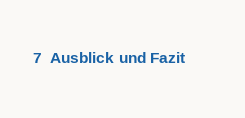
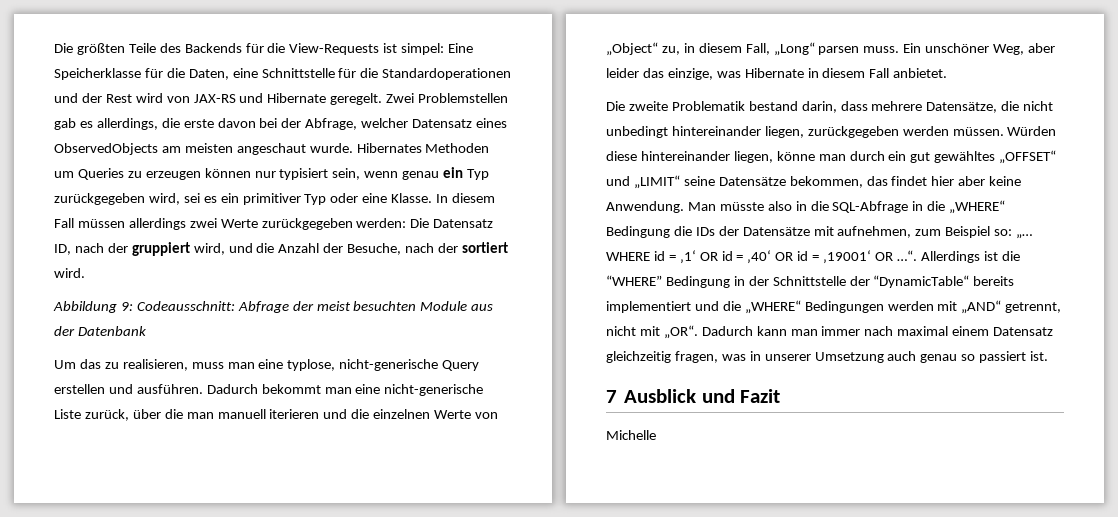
+ Die größten Teile des Backends für die View-Requests ist simpel: Eine Speicherklasse für die Daten, eine Schnittstelle für die Standardoperationen und der Rest wird von JAX-RS und Hibernate geregelt. Zwei Problemstellen gab es allerdings, die erste davon bei der Abfrage, welcher Datensatz eines ObservedObjects am meisten angeschaut wurde. Hibernates Methoden um Queries zu erzeugen können nur typisiert sein, wenn genau ein Typ zurückgegeben wird, sei es ein primitiver Typ oder eine Klasse. In diesem Fall müssen allerdings zwei Werte zurückgegeben werden: Die Datensatz ID, nach der gruppiert wird, und die Anzahl der Besuche, nach der sortiert wird.
+ Abbildung 9: Codeausschnitt: Abfrage der meist besuchten Module aus der Datenbank
+ Um das zu realisieren, muss man eine typlose, nicht-generische Query erstellen und ausführen. Dadurch bekommt man eine nicht-generische Liste zurück, über die man manuell iterieren und die einzelnen Werte von „Object“ zu, in diesem Fall, „Long“ parsen muss. Ein unschöner Weg, aber leider das einzige, was Hibernate in diesem Fall anbietet.
+ Die zweite Problematik bestand darin, dass mehrere Datensätze, die nicht unbedingt hintereinander liegen, zurückgegeben werden müssen. Würden diese hintereinander liegen, könne man durch ein gut gewähltes „OFFSET“ und „LIMIT“ seine Datensätze bekommen, das findet hier aber keine Anwendung. Man müsste also in die SQL-Abfrage in die „WHERE“ Bedingung die IDs der Datensätze mit aufnehmen, zum Beispiel so: „… WHERE id = ‚1‘ OR id = ‚40‘ OR id = ‚19001‘ OR …“. Allerdings ist die “WHERE” Bedingung in der Schnittstelle der “DynamicTable“ bereits implementiert und die „WHERE“ Bedingungen werden mit „AND“ getrennt, nicht mit „OR“. Dadurch kann man immer nach maximal einem Datensatz gleichzeitig fragen, was in unserer Umsetzung auch genau so passiert ist.
+ Michelle

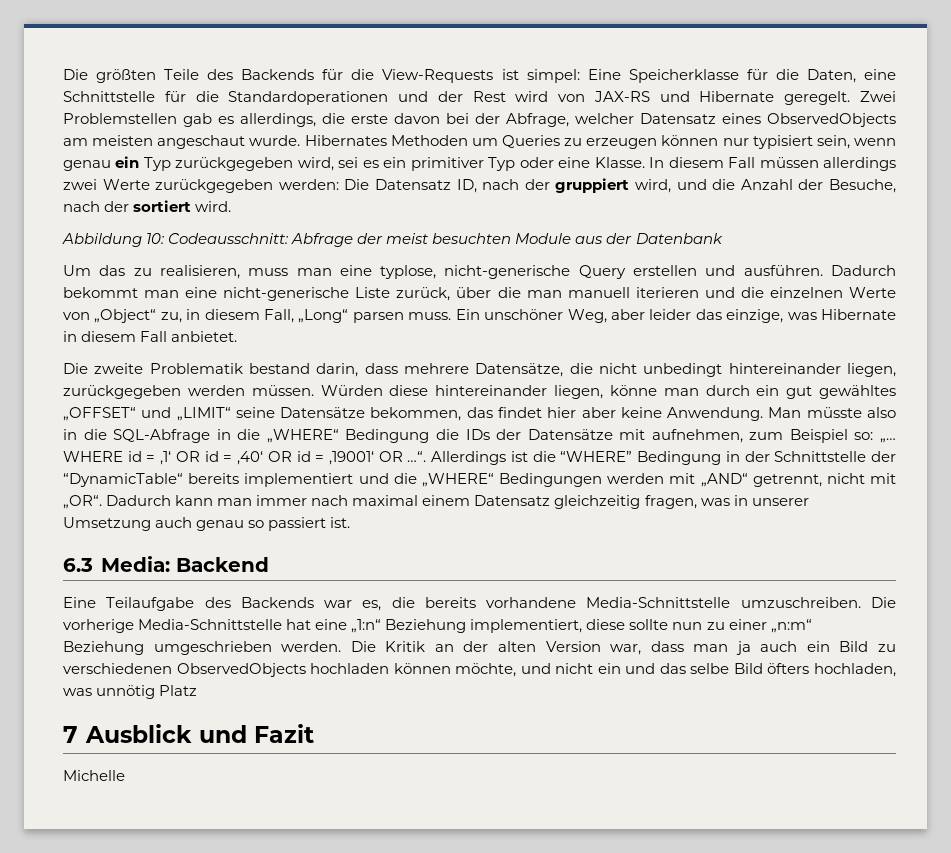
- Abbildung 9: Codeausschnitt: Abfrage der meist besuchten Module aus der Datenbank
+ Abbildung 10: Codeausschnitt: Abfrage der meist besuchten Module aus der Datenbank
+ 6.3 Media: Backend
+ Eine Teilaufgabe des Backends war es, die bereits vorhandene Media-Schnittstelle umzuschreiben. Die vorherige Media-Schnittstelle hat eine „1:n“ Beziehung implementiert, diese sollte nun zu einer „n:m“ Beziehung umgeschrieben werden. Die Kritik an der alten Version war, dass man ja auch ein Bild zu verschiedenen ObservedObjects hochladen können möchte, und nicht ein und das selbe Bild öfters hochladen, was unnötig Platz

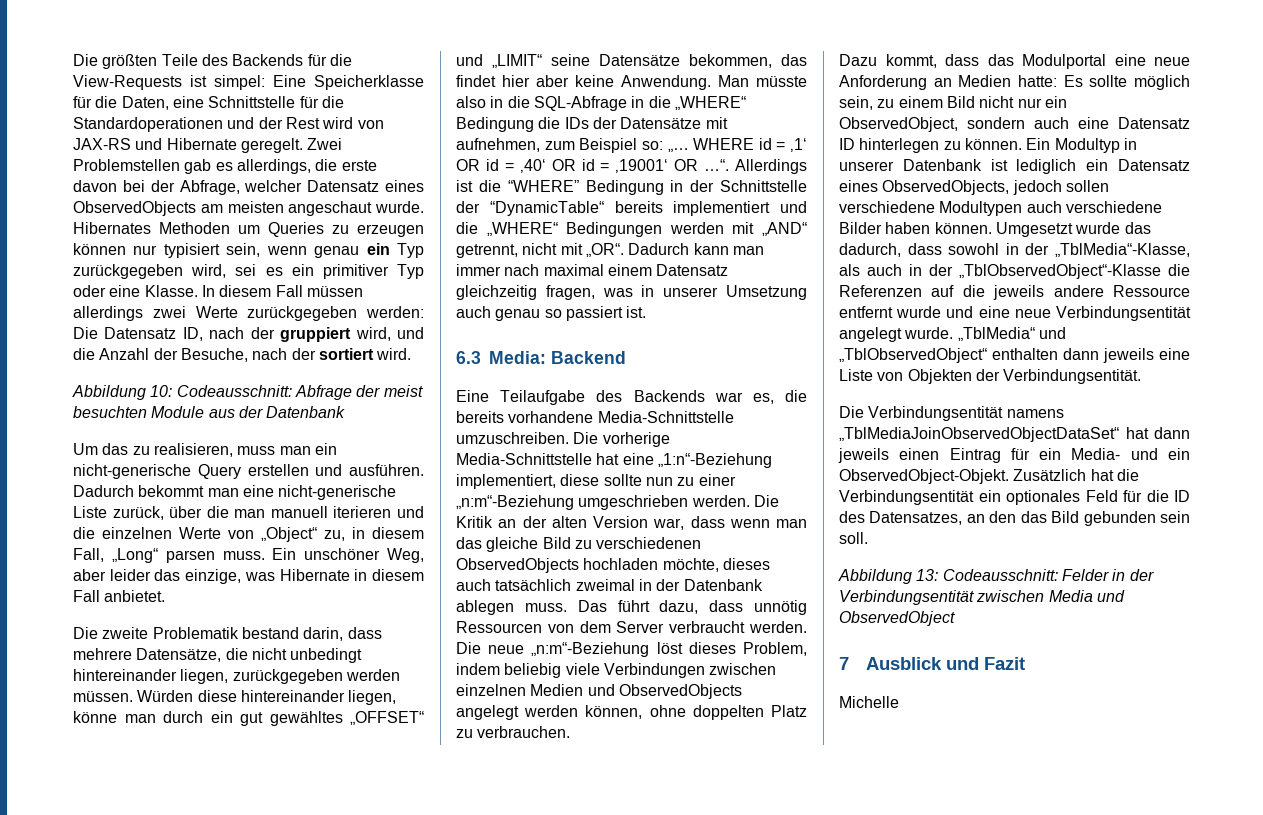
- Um das zu realisieren, muss man eine typlose, nicht-generische Query erstellen und ausführen.
+ Um das zu realisieren, muss man ein nicht-generische Query erstellen und ausführen.
- Die vorherige Media-Schnittstelle hat eine „1:n“ Beziehung implementiert, diese sollte nun zu einer „n:m“ Beziehung umgeschrieben werden.
+ Die vorherige Media-Schnittstelle hat eine „1:n“-Beziehung implementiert, diese sollte nun zu einer „n:m“-Beziehung umgeschrieben werden.
- Die Kritik an der alten Version war, dass man ja auch ein Bild zu verschiedenen ObservedObjects hochladen können möchte, und nicht ein und das selbe Bild öfters hochladen, was unnötig Platz
+ Die Kritik an der alten Version war, dass wenn man das gleiche Bild zu verschiedenen ObservedObjects hochladen möchte, dieses auch tatsächlich zweimal in der Datenbank ablegen muss. Das führt dazu, dass unnötig Ressourcen von dem Server verbraucht werden. Die neue „n:m“-Beziehung löst dieses Problem, indem beliebig viele Verbindungen zwischen einzelnen Medien und ObservedObjects angelegt werden können, ohne doppelten Platz zu verbrauchen.
+ Dazu kommt, dass das Modulportal eine neue Anforderung an Medien hatte: Es sollte möglich sein, zu einem Bild nicht nur ein ObservedObject, sondern auch eine Datensatz ID hinterlegen zu können. Ein Modultyp in unserer Datenbank ist lediglich ein Datensatz eines ObservedObjects, jedoch sollen verschiedene Modultypen auch verschiedene Bilder haben können. Umgesetzt wurde das dadurch, dass sowohl in der „TblMedia“-Klasse, als auch in der „TblObservedObject“-Klasse die Referenzen auf die jeweils andere Ressource entfernt wurde und eine neue Verbindungsentität angelegt wurde. „TblMedia“ und „TblObservedObject“ enthalten dann jeweils eine Liste von Objekten der Verbindungsentität.
+ Die Verbindungsentität namens „TblMediaJoinObservedObjectDataSet“ hat dann jeweils einen Eintrag für ein Media- und ein ObservedObject-Objekt. Zusätzlich hat die Verbindungsentität ein optionales Feld für die ID des Datensatzes, an den das Bild gebunden sein soll.
+ Abbildung 13: Codeausschnitt: Felder in der Verbindungsentität zwischen Media und ObservedObject

